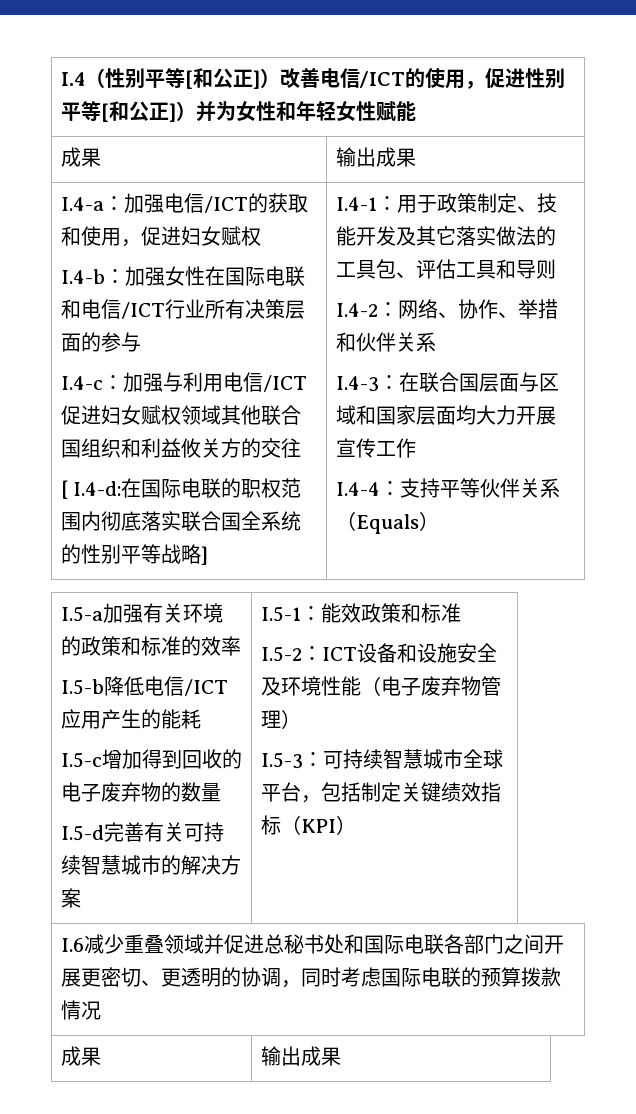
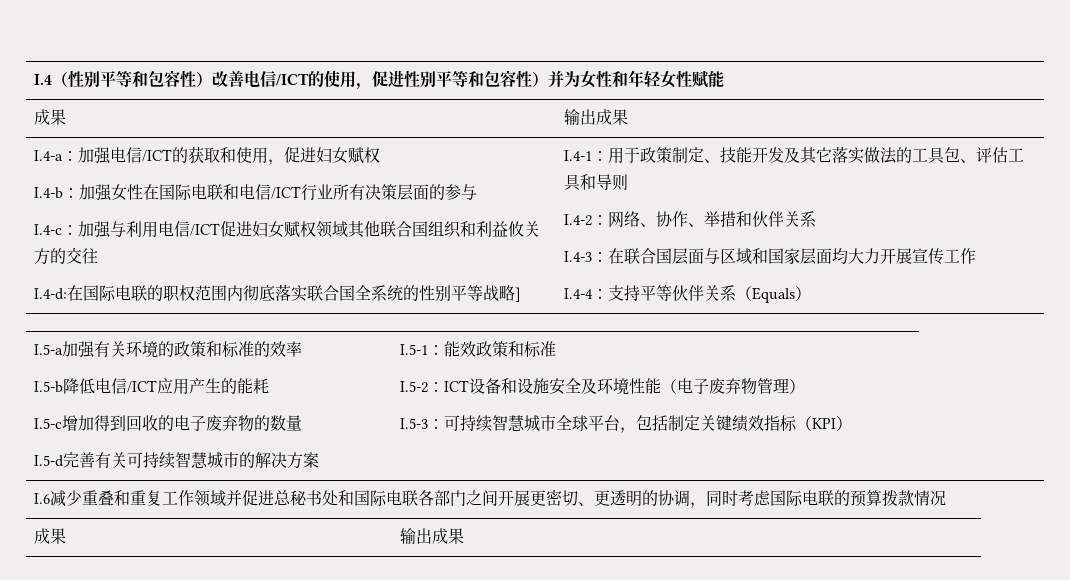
- I.4（性别平等[和公正]）改善电信/ICT的使用，促进性别平等[和公正]）并为女性和年轻女性赋能
+ I.4（性别平等和包容性）改善电信/ICT的使用，促进性别平等和包容性）并为女性和年轻女性赋能
- [ I.4-d:在国际电联的职权范围内彻底落实联合国全系统的性别平等战略]
+ I.4-d:在国际电联的职权范围内彻底落实联合国全系统的性别平等战略]
- I.6减少重叠领域并促进总秘书处和国际电联各部门之间开展更密切、更透明的协调，同时考虑国际电联的预算拨款情况
+ I.6减少重叠和重复工作领域并促进总秘书处和国际电联各部门之间开展更密切、更透明的协调，同时考虑国际电联的预算拨款情况

